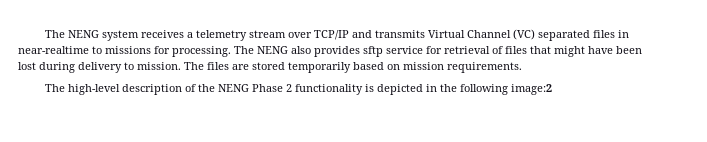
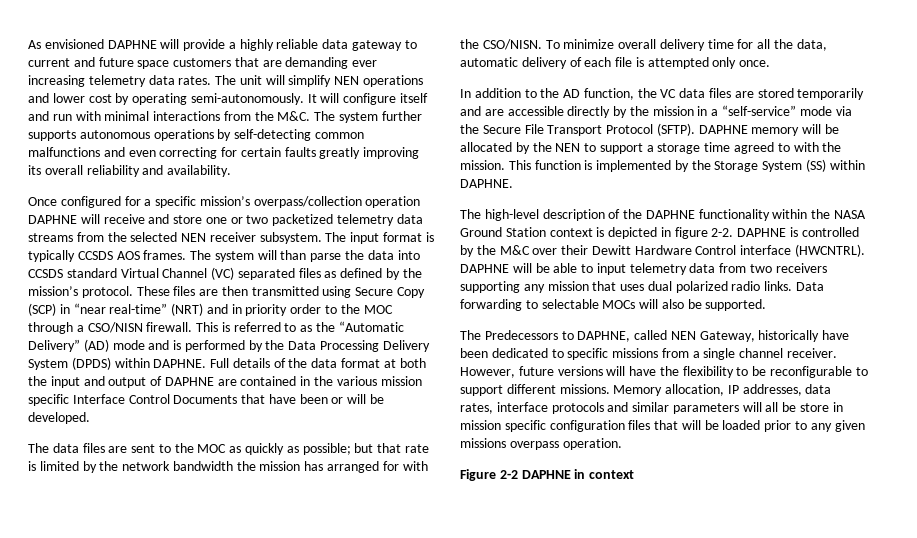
- The NENG system receives a telemetry stream over TCP/IP and transmits Virtual Channel (VC) separated files in near-realtime to missions for processing. The NENG also provides sftp service for retrieval of files that might have been lost during delivery to mission. The files are stored temporarily based on mission requirements.
+ As envisioned DAPHNE will provide a highly reliable data gateway to current and future space customers that are demanding ever increasing telemetry data rates. The unit will simplify NEN operations and lower cost by operating semi-autonomously. It will configure itself and run with minimal interactions from the M&C. The system further supports autonomous operations by self-detecting common malfunctions and even correcting for certain faults greatly improving its overall reliability and availability.
+ Once configured for a specific mission’s overpass/collection operation DAPHNE will receive and store one or two packetized telemetry data streams from the selected NEN receiver subsystem. The input format is typically CCSDS AOS frames. The system will than parse the data into CCSDS standard Virtual Channel (VC) separated files as defined by the mission’s protocol. These files are then transmitted using Secure Copy (SCP) in “near real-time” (NRT) and in priority order to the MOC through a CSO/NISN firewall. This is referred to as the “Automatic Delivery” (AD) mode and is performed by the Data Processing Delivery System (DPDS) within DAPHNE. Full details of the data format at both the input and output of DAPHNE are contained in the various mission specific Interface Control Documents that have been or will be developed.
+ The data files are sent to the MOC as quickly as possible; but that rate is limited by the network bandwidth the mission has arranged for with the CSO/NISN. To minimize overall delivery time for all the data, automatic delivery of each file is attempted only once.
+ In addition to the AD function, the VC data files are stored temporarily and are accessible directly by the mission in a “self-service” mode via the Secure File Transport Protocol (SFTP). DAPHNE memory will be allocated by the NEN to support a storage time agreed to with the mission. This function is implemented by the Storage System (SS) within DAPHNE.
- The high-level description of the NENG Phase 2 functionality is depicted in the following image:2
+ The high-level description of the DAPHNE functionality within the NASA Ground Station context is depicted in figure 2-2. DAPHNE is controlled by the M&C over their Dewitt Hardware Control interface (HWCNTRL). DAPHNE will be able to input telemetry data from two receivers supporting any mission that uses dual polarized radio links. Data forwarding to selectable MOCs will also be supported.
+ The Predecessors to DAPHNE, called NEN Gateway, historically have been dedicated to specific missions from a single channel receiver. However, future versions will have the flexibility to be reconfigurable to support different missions. Memory allocation, IP addresses, data rates, interface protocols and similar parameters will all be store in mission specific configuration files that will be loaded prior to any given missions overpass operation.
+ Figure 2-2 DAPHNE in context

